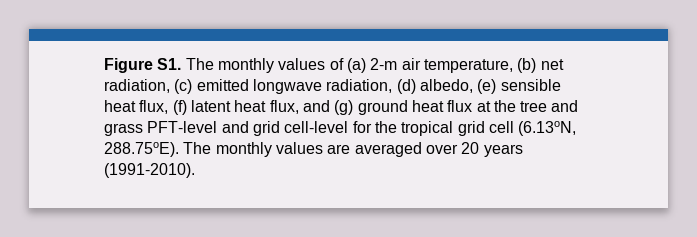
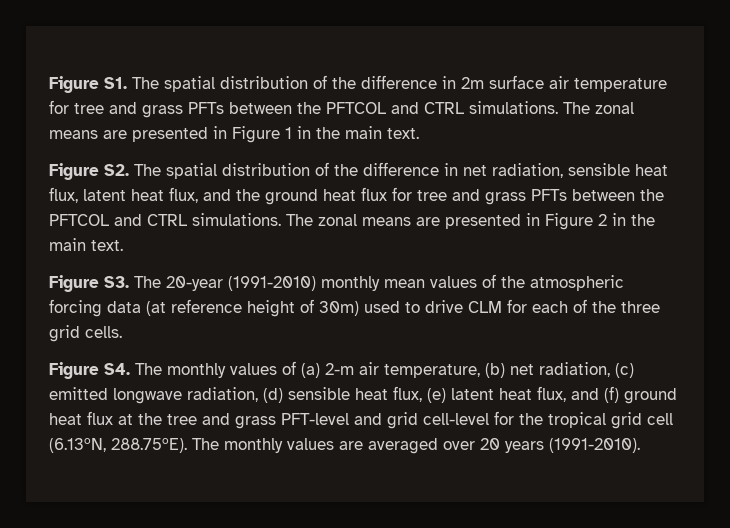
- Figure S1. The monthly values of (a) 2-m air temperature, (b) net radiation, (c) emitted longwave radiation, (d) albedo, (e) sensible heat flux, (f) latent heat flux, and (g) ground heat flux at the tree and grass PFT-level and grid cell-level for the tropical grid cell (6.13oN, 288.75oE). The monthly values are averaged over 20 years (1991-2010).
+ Figure S1. The spatial distribution of the difference in 2m surface air temperature for tree and grass PFTs between the PFTCOL and CTRL simulations. The zonal means are presented in Figure 1 in the main text.
+ Figure S2. The spatial distribution of the difference in net radiation, sensible heat flux, latent heat flux, and the ground heat flux for tree and grass PFTs between the PFTCOL and CTRL simulations. The zonal means are presented in Figure 2 in the main text.
+ Figure S3. The 20-year (1991-2010) monthly mean values of the atmospheric forcing data (at reference height of 30m) used to drive CLM for each of the three grid cells.
+ Figure S4. The monthly values of (a) 2-m air temperature, (b) net radiation, (c) emitted longwave radiation, (d) sensible heat flux, (e) latent heat flux, and (f) ground heat flux at the tree and grass PFT-level and grid cell-level for the tropical grid cell (6.13oN, 288.75oE). The monthly values are averaged over 20 years (1991-2010).

